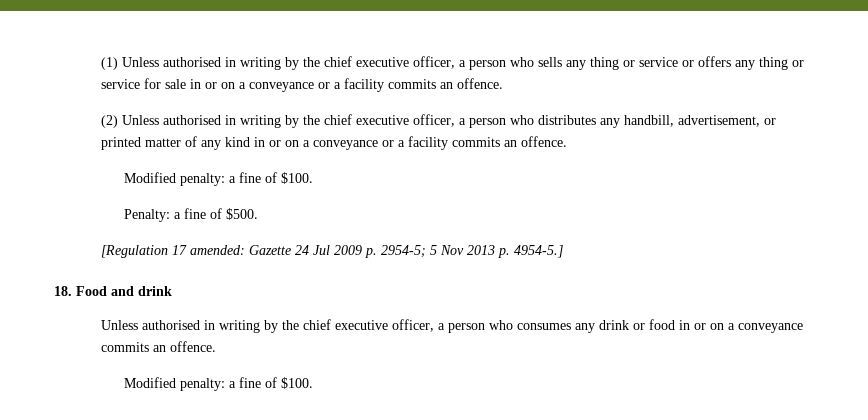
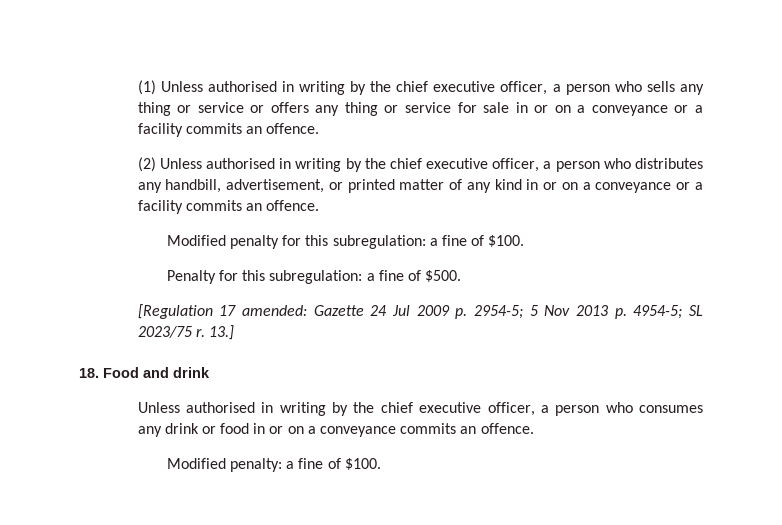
  (2) Unless authorised in writing by the chief executive officer, a person who distributes any handbill, advertisement, or printed matter of any kind in or on a conveyance or a facility commits an offence.
- Modified penalty: a fine of $100.
+ Modified penalty for this subregulation: a fine of $100.
- Penalty: a fine of $500.
+ Penalty for this subregulation: a fine of $500.
- [Regulation 17 amended: Gazette 24 Jul 2009 p. 2954-5; 5 Nov 2013 p. 4954-5.]
+ [Regulation 17 amended: Gazette 24 Jul 2009 p. 2954-5; 5 Nov 2013 p. 4954-5; SL 2023/75 r. 13.]

